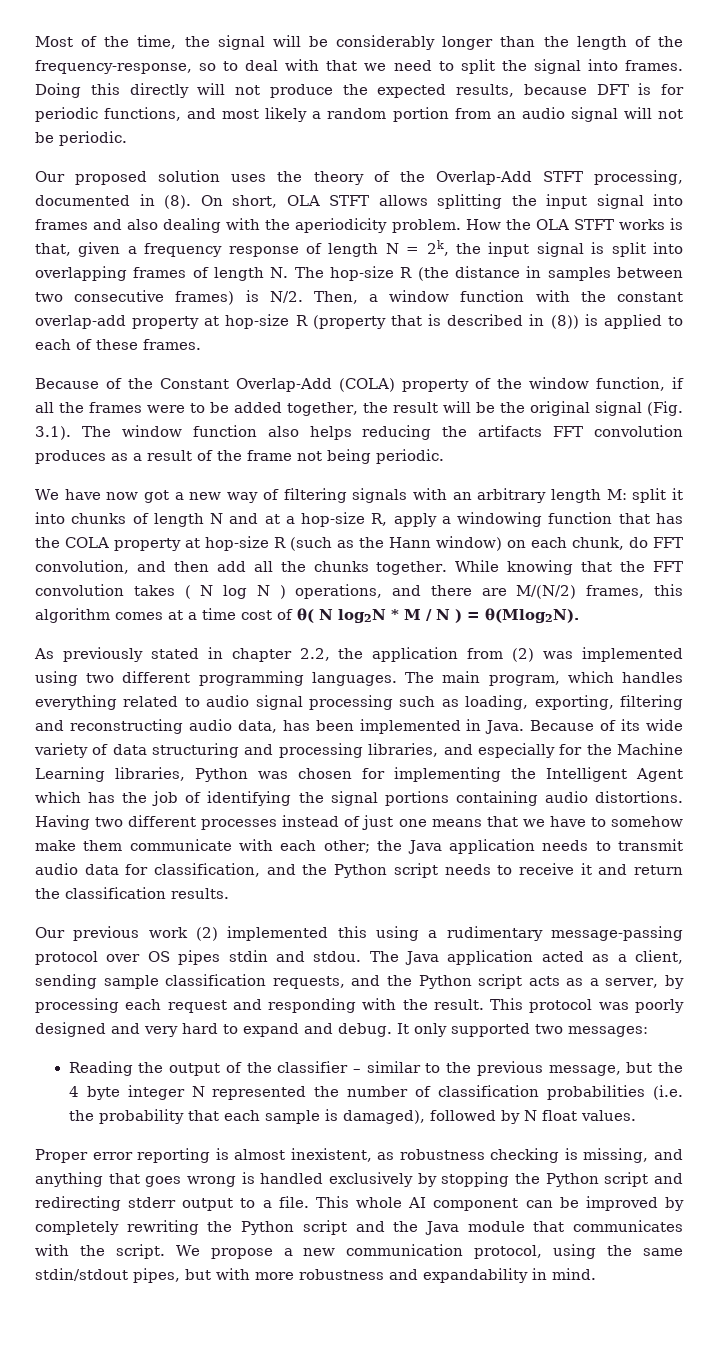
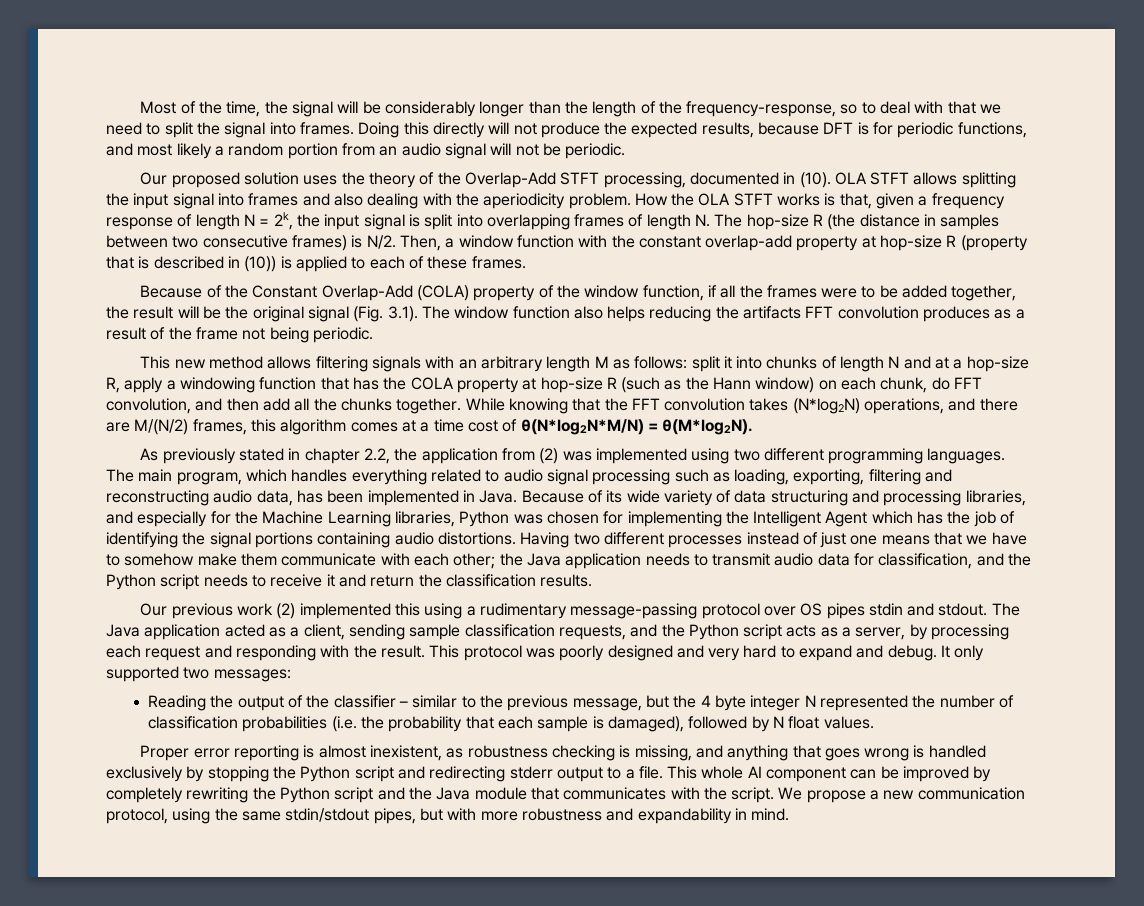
- Our proposed solution uses the theory of the Overlap-Add STFT processing, documented in (8). On short, OLA STFT allows splitting the input signal into frames and also dealing with the aperiodicity problem.
+ Our proposed solution uses the theory of the Overlap-Add STFT processing, documented in (10). OLA STFT allows splitting the input signal into frames and also dealing with the aperiodicity problem.
- How the OLA STFT works is that, given a frequency response of length N = 2k, the input signal is split into overlapping frames of length N. The hop-size R (the distance in samples between two consecutive frames) is N/2. Then, a window function with the constant overlap-add property at hop-size R (property that is described in (8)) is applied to each of these frames.
+ How the OLA STFT works is that, given a frequency response of length N = 2k, the input signal is split into overlapping frames of length N. The hop-size R (the distance in samples between two consecutive frames) is N/2. Then, a window function with the constant overlap-add property at hop-size R (property that is described in (10)) is applied to each of these frames.
- We have now got a new way of filtering signals with an arbitrary length M: split it into chunks of length N and at a hop-size R, apply a windowing function that has the COLA property at hop-size R (such as the Hann window) on each chunk, do FFT convolution, and then add all the chunks together.
+ This new method allows filtering signals with an arbitrary length M as follows: split it into chunks of length N and at a hop-size R, apply a windowing function that has the COLA property at hop-size R (such as the Hann window) on each chunk, do FFT convolution, and then add all the chunks together.
- While knowing that the FFT convolution takes ( N log N ) operations, and there are M/(N/2) frames, this algorithm comes at a time cost of θ( N log2N * M / N ) = θ(Mlog2N).
+ While knowing that the FFT convolution takes (N*log2N) operations, and there are M/(N/2) frames, this algorithm comes at a time cost of θ(N*log2N*M/N) = θ(M*log2N).
- Our previous work (2) implemented this using a rudimentary message-passing protocol over OS pipes stdin and stdou.
+ Our previous work (2) implemented this using a rudimentary message-passing protocol over OS pipes stdin and stdout.

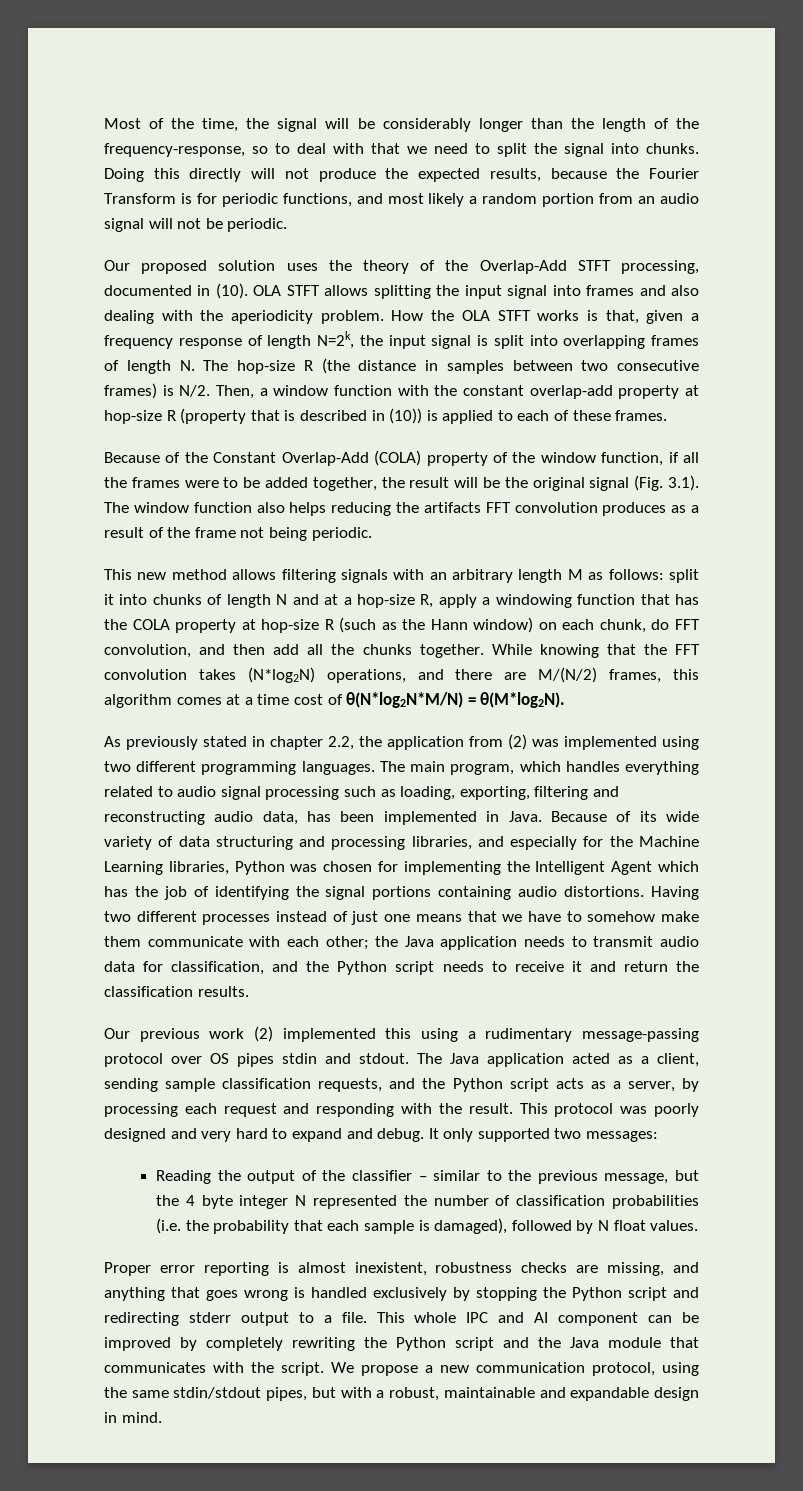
- Most of the time, the signal will be considerably longer than the length of the frequency-response, so to deal with that we need to split the signal into frames.
+ Most of the time, the signal will be considerably longer than the length of the frequency-response, so to deal with that we need to split the signal into chunks.
- Doing this directly will not produce the expected results, because DFT is for periodic functions, and most likely a random portion from an audio signal will not be periodic.
+ Doing this directly will not produce the expected results, because the Fourier Transform is for periodic functions, and most likely a random portion from an audio signal will not be periodic.
- How the OLA STFT works is that, given a frequency response of length N = 2k, the input signal is split into overlapping frames of length N. The hop-size R (the distance in samples between two consecutive frames) is N/2. Then, a window function with the constant overlap-add property at hop-size R (property that is described in (10)) is applied to each of these frames.
+ How the OLA STFT works is that, given a frequency response of length N=2k, the input signal is split into overlapping frames of length N. The hop-size R (the distance in samples between two consecutive frames) is N/2. Then, a window function with the constant overlap-add property at hop-size R (property that is described in (10)) is applied to each of these frames.
- Proper error reporting is almost inexistent, as robustness checking is missing, and anything that goes wrong is handled exclusively by stopping the Python script and redirecting stderr output to a file.
+ Proper error reporting is almost inexistent, robustness checks are missing, and anything that goes wrong is handled exclusively by stopping the Python script and redirecting stderr output to a file.
- This whole AI component can be improved by completely rewriting the Python script and the Java module that communicates with the script.
+ This whole IPC and AI component can be improved by completely rewriting the Python script and the Java module that communicates with the script.
- We propose a new communication protocol, using the same stdin/stdout pipes, but with more robustness and expandability in mind.
+ We propose a new communication protocol, using the same stdin/stdout pipes, but with a robust, maintainable and expandable design in mind.

